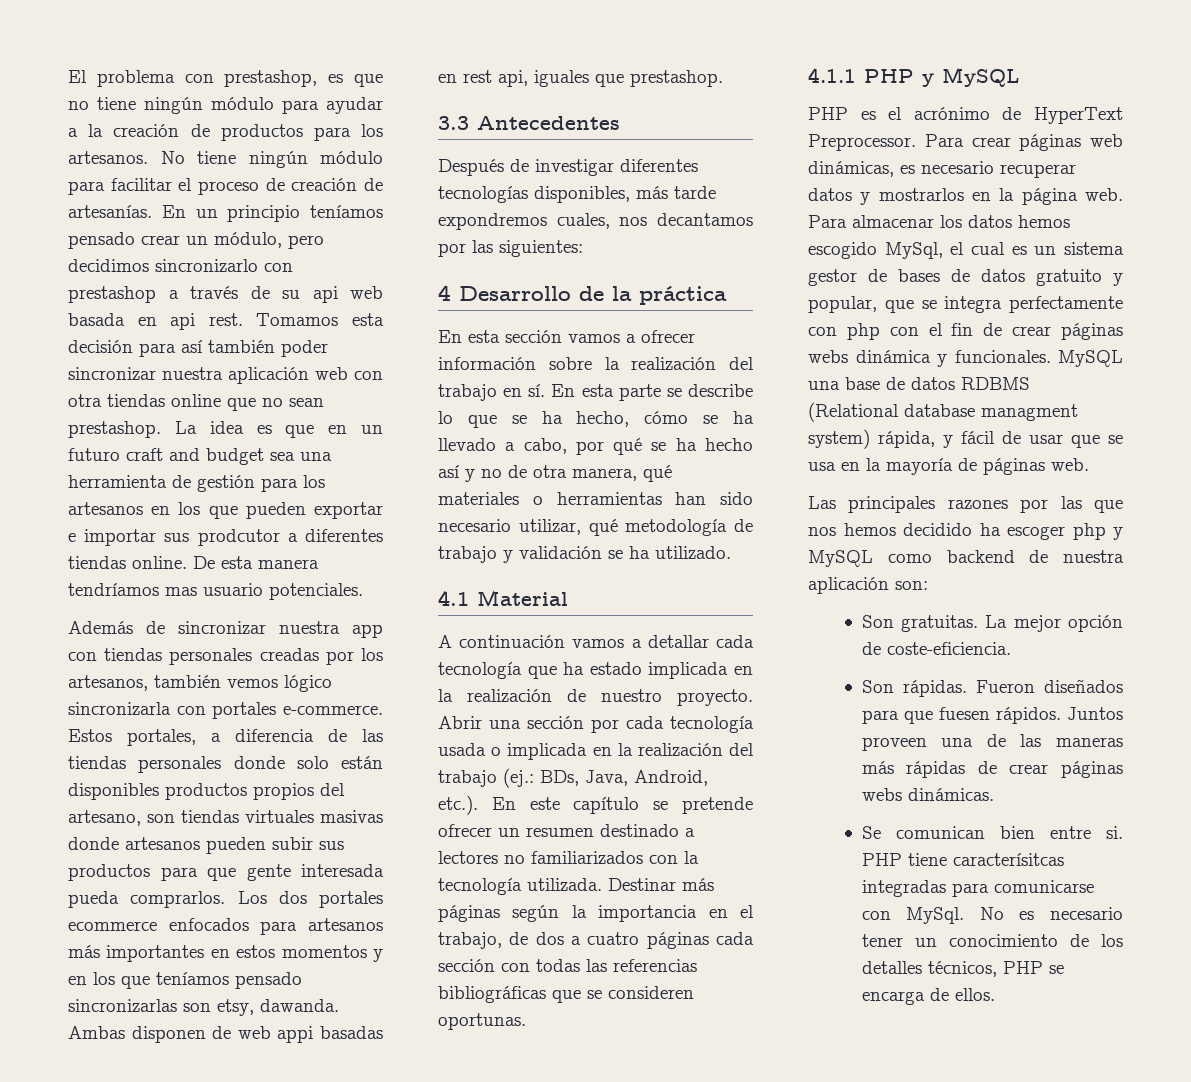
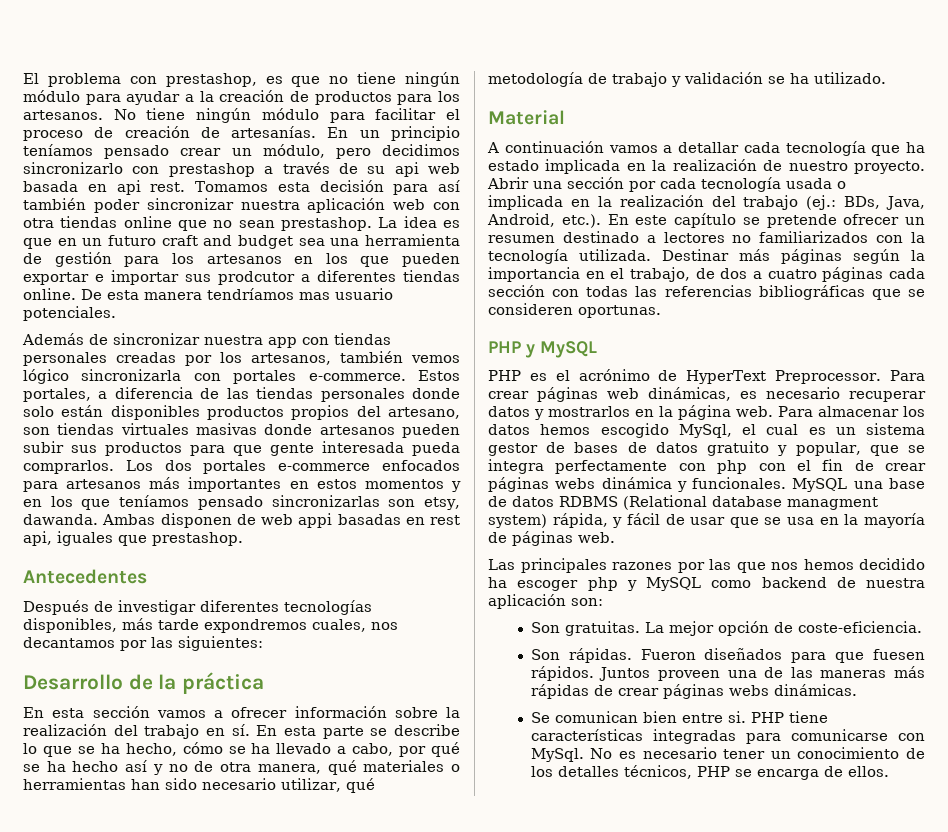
- Los dos portales ecommerce enfocados para artesanos más importantes en estos momentos y en los que teníamos pensado sincronizarlas son etsy, dawanda.
+ Los dos portales e-commerce enfocados para artesanos más importantes en estos momentos y en los que teníamos pensado sincronizarlas son etsy, dawanda.
- 3.3 Antecedentes
+ Antecedentes
- 4 Desarrollo de la práctica
+ Desarrollo de la práctica
- 4.1 Material
+ Material
- 4.1.1 PHP y MySQL
+ PHP y MySQL
- PHP tiene caracterísitcas integradas para comunicarse con MySql.
+ PHP tiene características integradas para comunicarse con MySql.

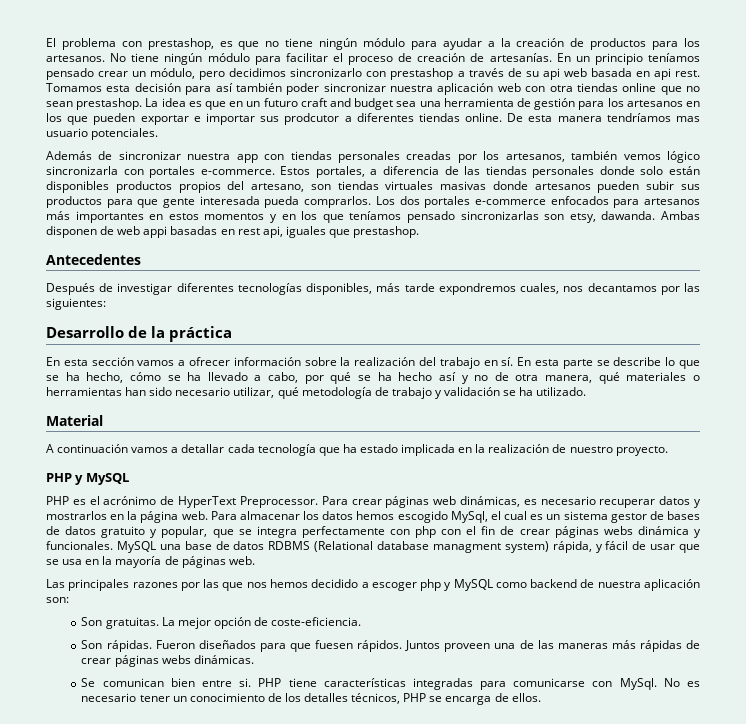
- Abrir una sección por cada tecnología usada o implicada en la realización del trabajo (ej.: BDs, Java, Android, etc.). En este capítulo se pretende ofrecer un resumen destinado a lectores no familiarizados con la tecnología utilizada. Destinar más páginas según la importancia en el trabajo, de dos a cuatro páginas cada sección con todas las referencias bibliográficas que se consideren oportunas.
- Las principales razones por las que nos hemos decidido ha escoger php y MySQL como backend de nuestra aplicación son:
+ Las principales razones por las que nos hemos decidido a escoger php y MySQL como backend de nuestra aplicación son:

